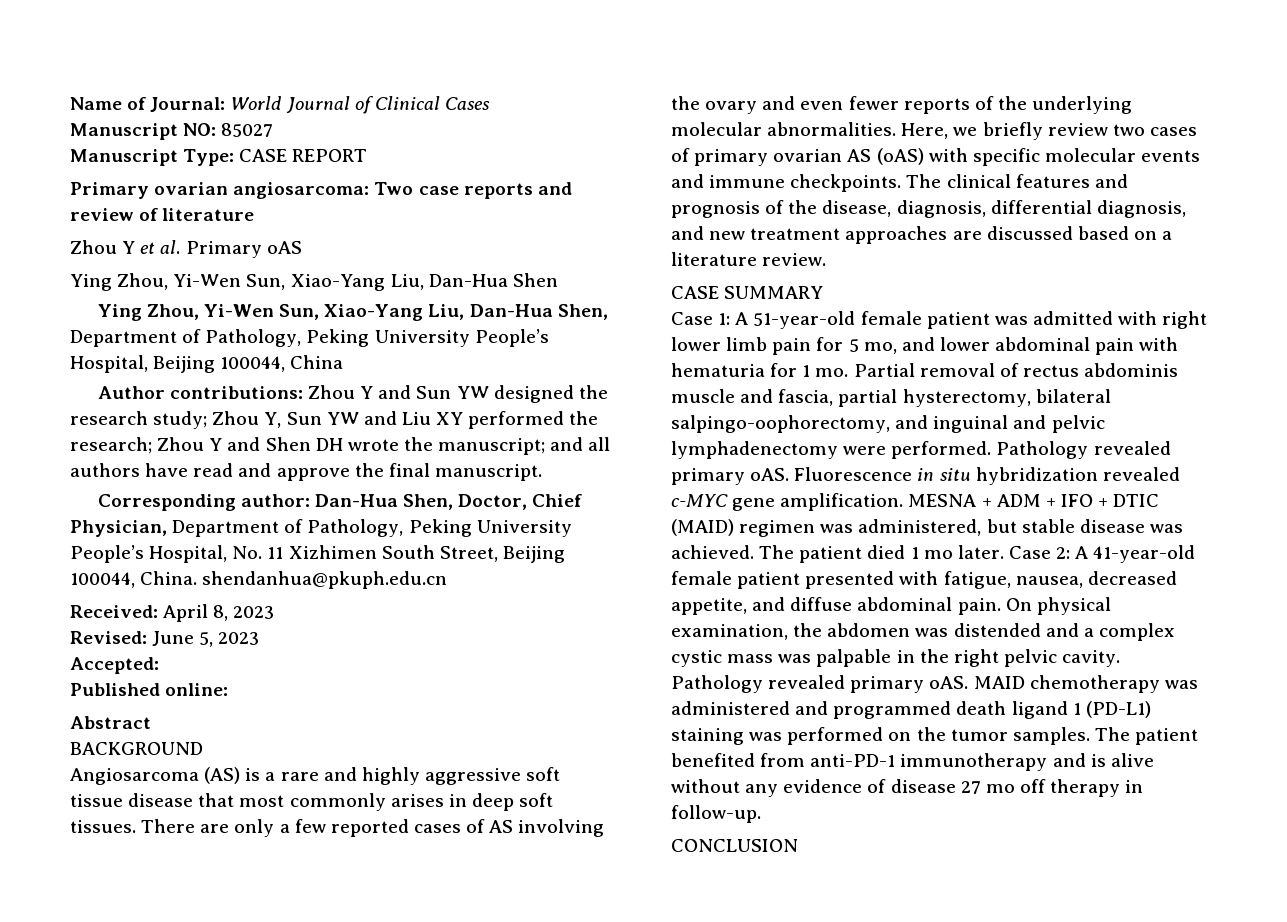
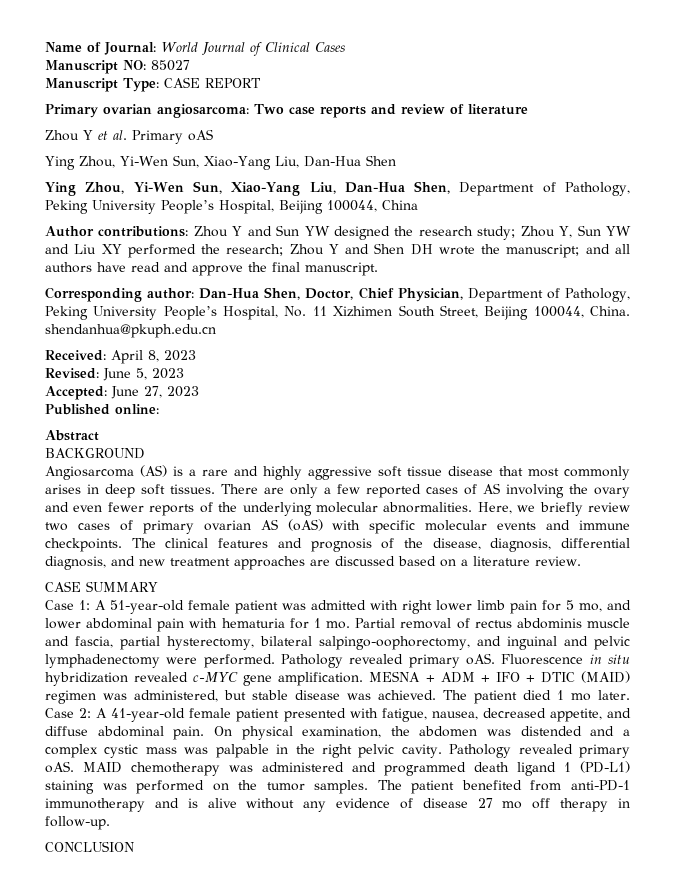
- Accepted:
+ Accepted: June 27, 2023

